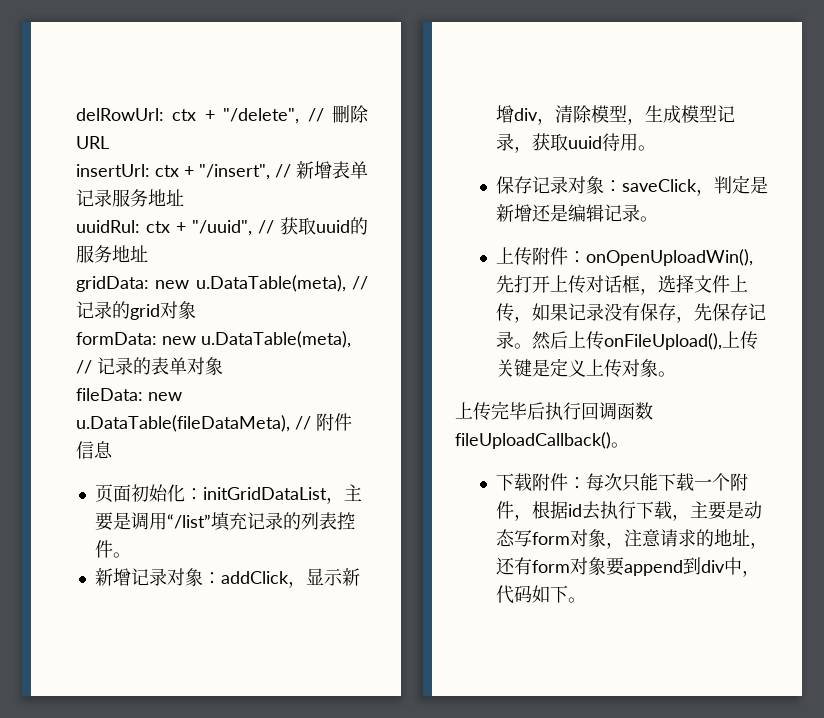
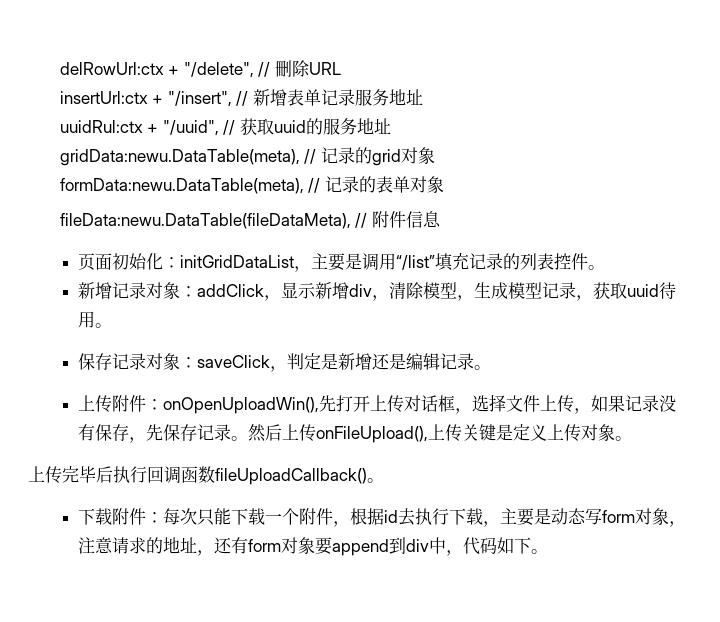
- delRowUrl: ctx + "/delete", // 刪除URL
+ delRowUrl:ctx + "/delete", // 刪除URL
- insertUrl: ctx + "/insert", // 新增表单记录服务地址
+ insertUrl:ctx + "/insert", // 新增表单记录服务地址
- uuidRul: ctx + "/uuid", // 获取uuid的服务地址
+ uuidRul:ctx + "/uuid", // 获取uuid的服务地址
- gridData: new u.DataTable(meta), // 记录的grid对象
+ gridData:newu.DataTable(meta), // 记录的grid对象
- formData: new u.DataTable(meta), // 记录的表单对象
+ formData:newu.DataTable(meta), // 记录的表单对象
- fileData: new u.DataTable(fileDataMeta), // 附件信息
+ fileData:newu.DataTable(fileDataMeta), // 附件信息

